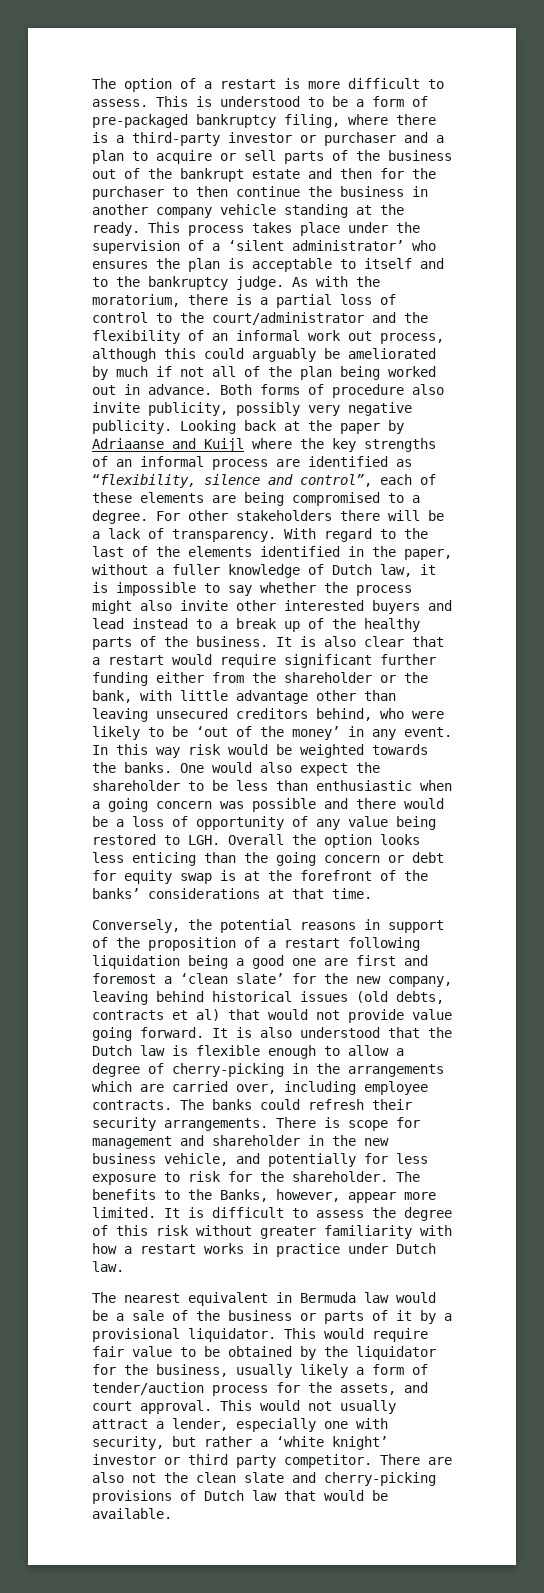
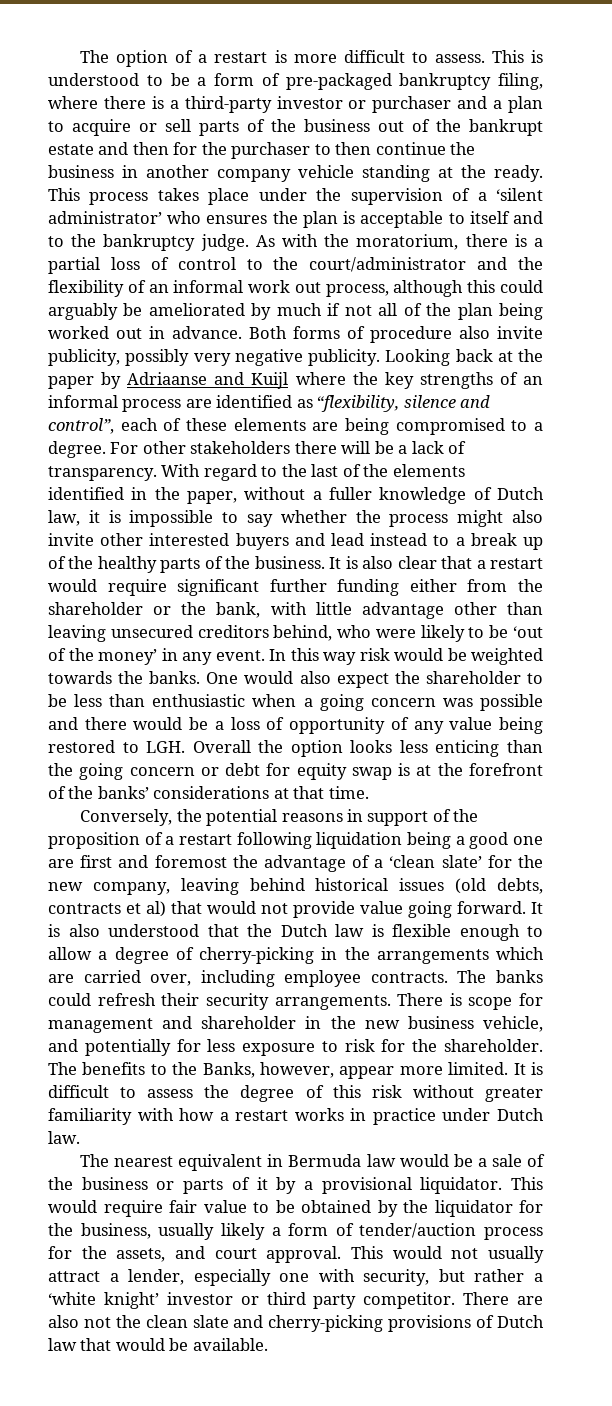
- Conversely, the potential reasons in support of the proposition of a restart following liquidation being a good one are first and foremost a ‘clean slate’ for the new company, leaving behind historical issues (old debts, contracts et al) that would not provide value going forward.
+ Conversely, the potential reasons in support of the proposition of a restart following liquidation being a good one are first and foremost the advantage of a ‘clean slate’ for the new company, leaving behind historical issues (old debts, contracts et al) that would not provide value going forward.

